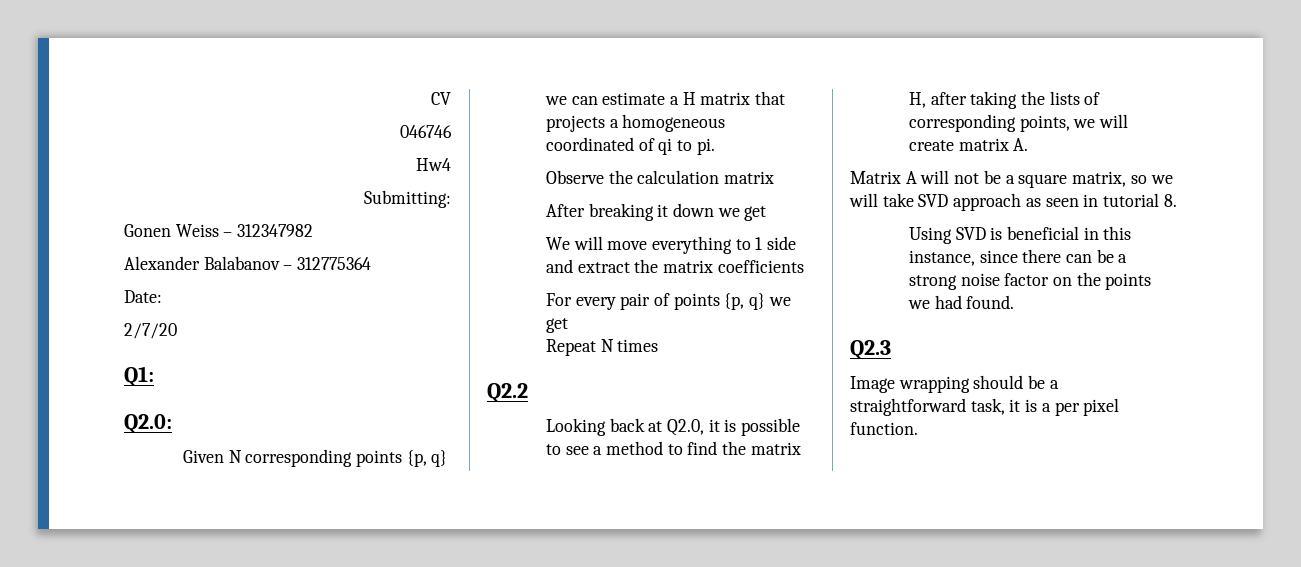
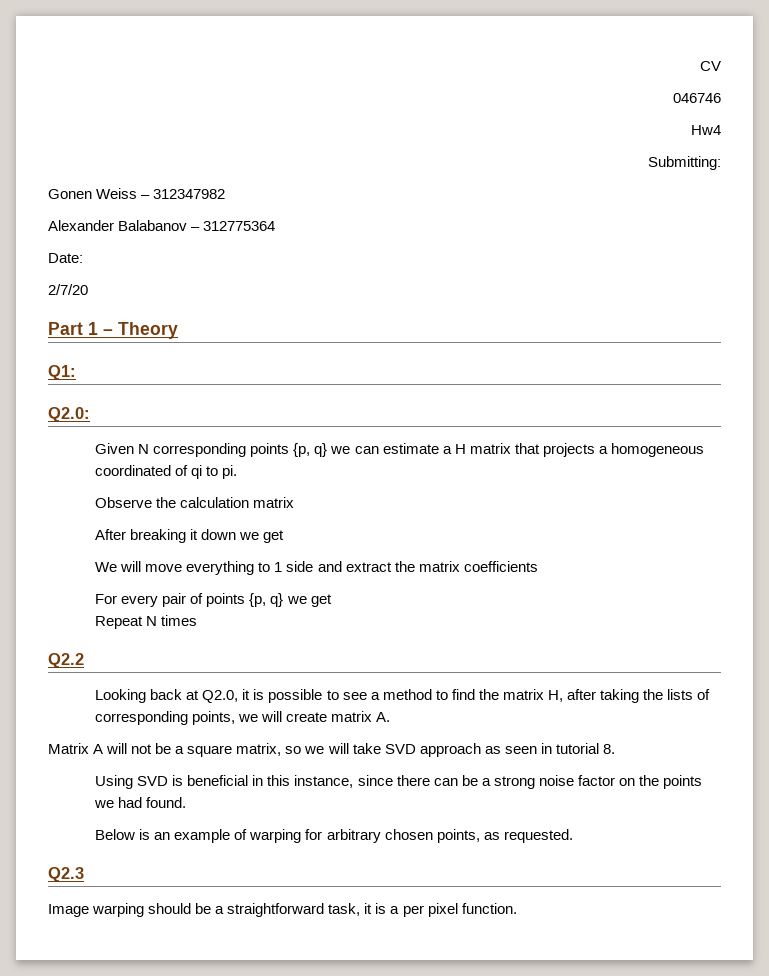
+ Part 1 – Theory
+ Below is an example of warping for arbitrary chosen points, as requested.
- Image wrapping should be a straightforward task, it is a per pixel function.
+ Image warping should be a straightforward task, it is a per pixel function.

